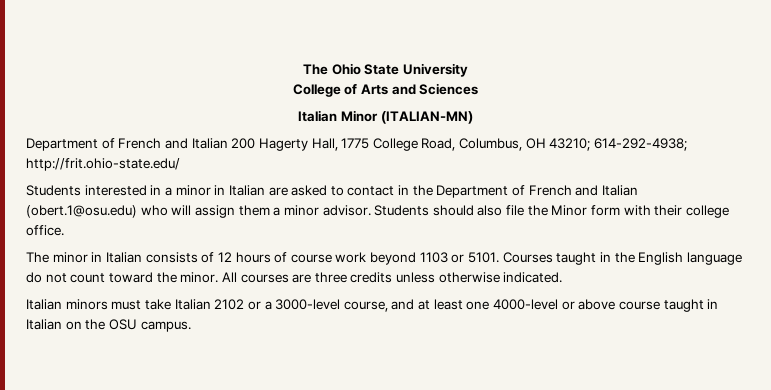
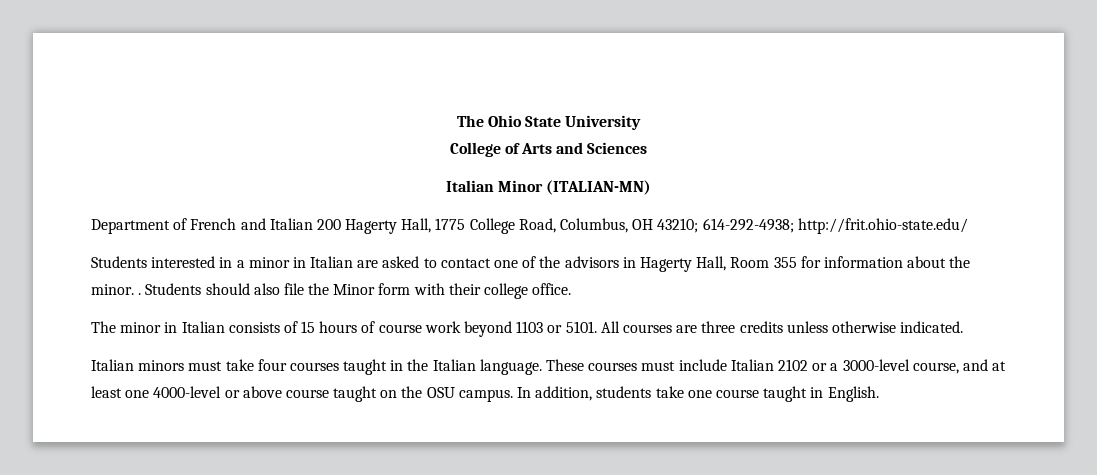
- Students interested in a minor in Italian are asked to contact in the Department of French and Italian (obert.1@osu.edu) who will assign them a minor advisor.
+ Students interested in a minor in Italian are asked to contact one of the advisors in Hagerty Hall, Room 355 for information about the minor. .
- The minor in Italian consists of 12 hours of course work beyond 1103 or 5101.
+ The minor in Italian consists of 15 hours of course work beyond 1103 or 5101.
- Courses taught in the English language do not count toward the minor.
- Italian minors must take Italian 2102 or a 3000-level course, and at least one 4000-level or above course taught in Italian on the OSU campus.
+ Italian minors must take four courses taught in the Italian language. These courses must include Italian 2102 or a 3000-level course, and at least one 4000-level or above course taught on the OSU campus.
+ In addition, students take one course taught in English.

